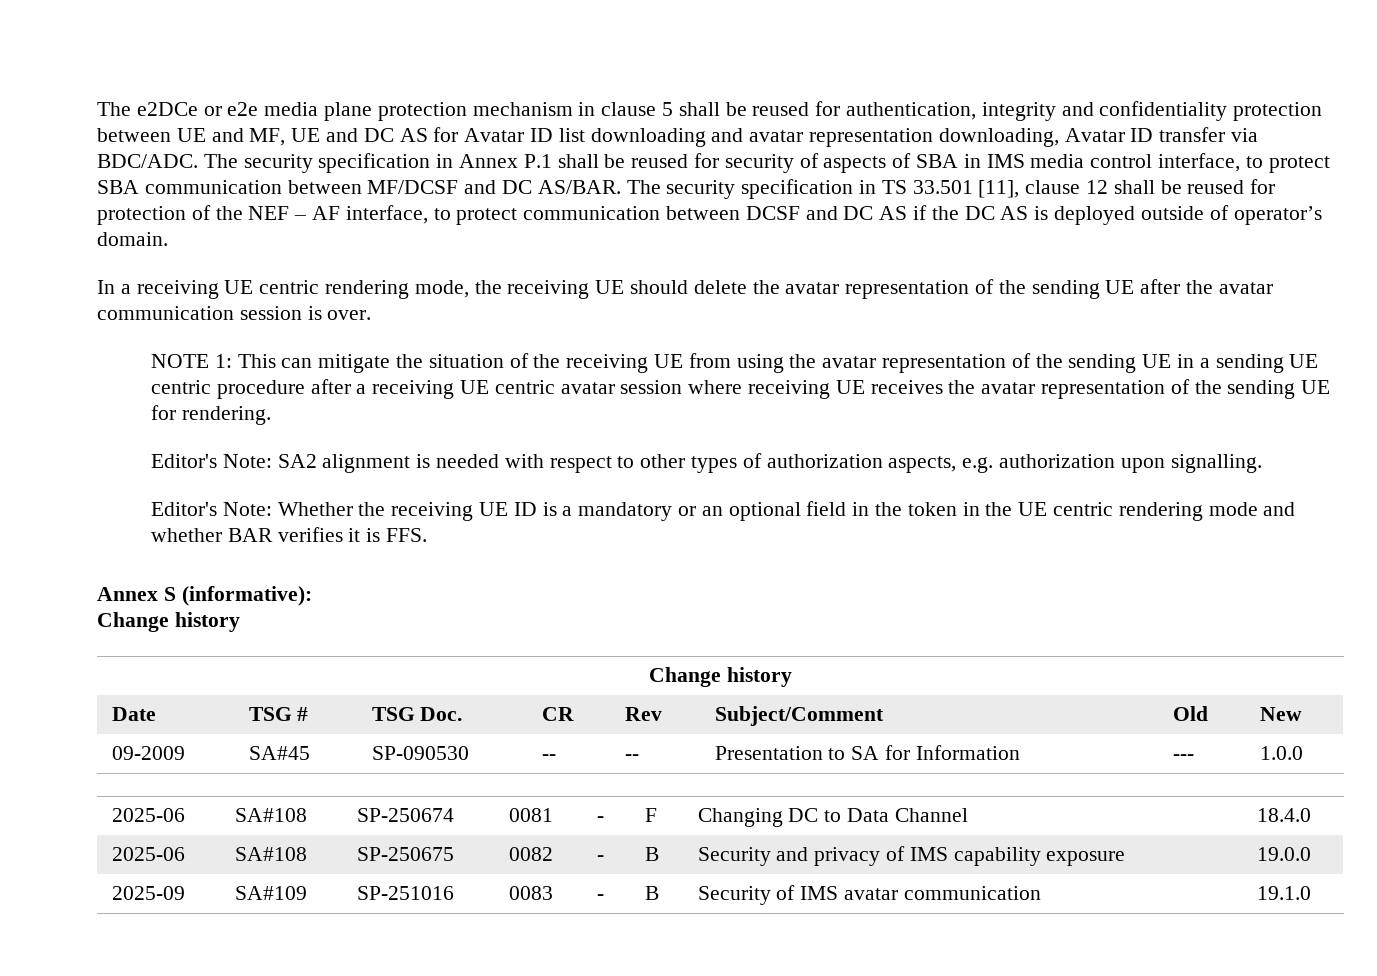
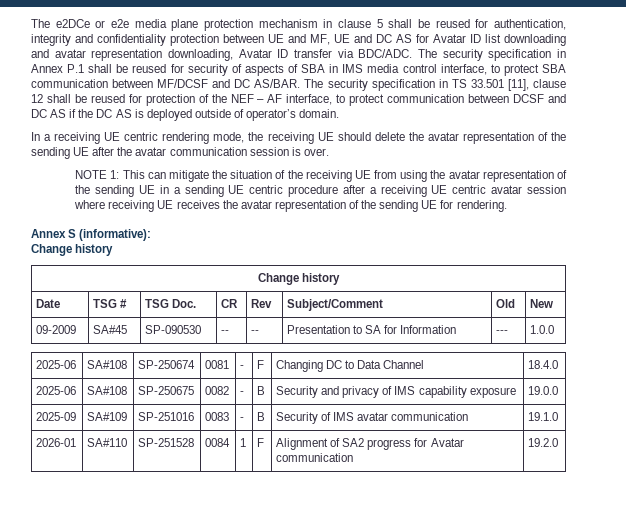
- Editor's Note: SA2 alignment is needed with respect to other types of authorization aspects, e.g. authorization upon signalling.
- Editor's Note: Whether the receiving UE ID is a mandatory or an optional field in the token in the UE centric rendering mode and whether BAR verifies it is FFS.
+ 2026-01 | SA#110 | SP-251528 | 0084 | 1 | F | Alignment of SA2 progress for Avatar communication | 19.2.0

